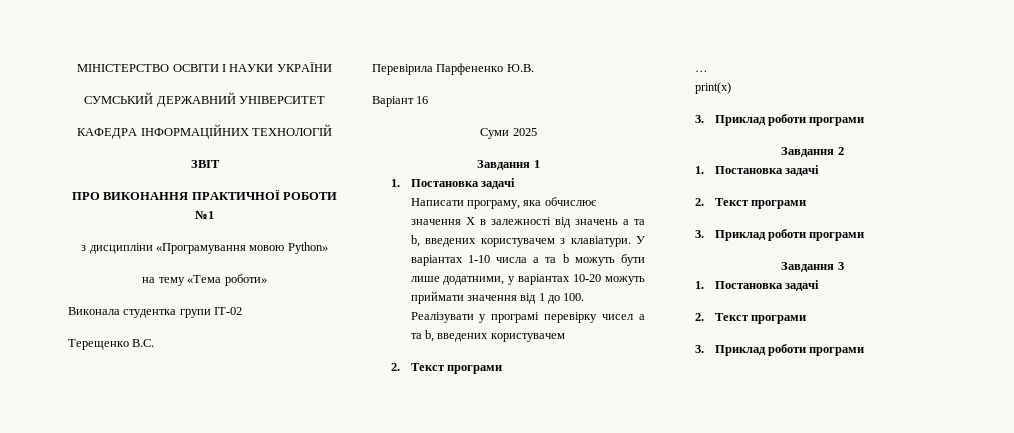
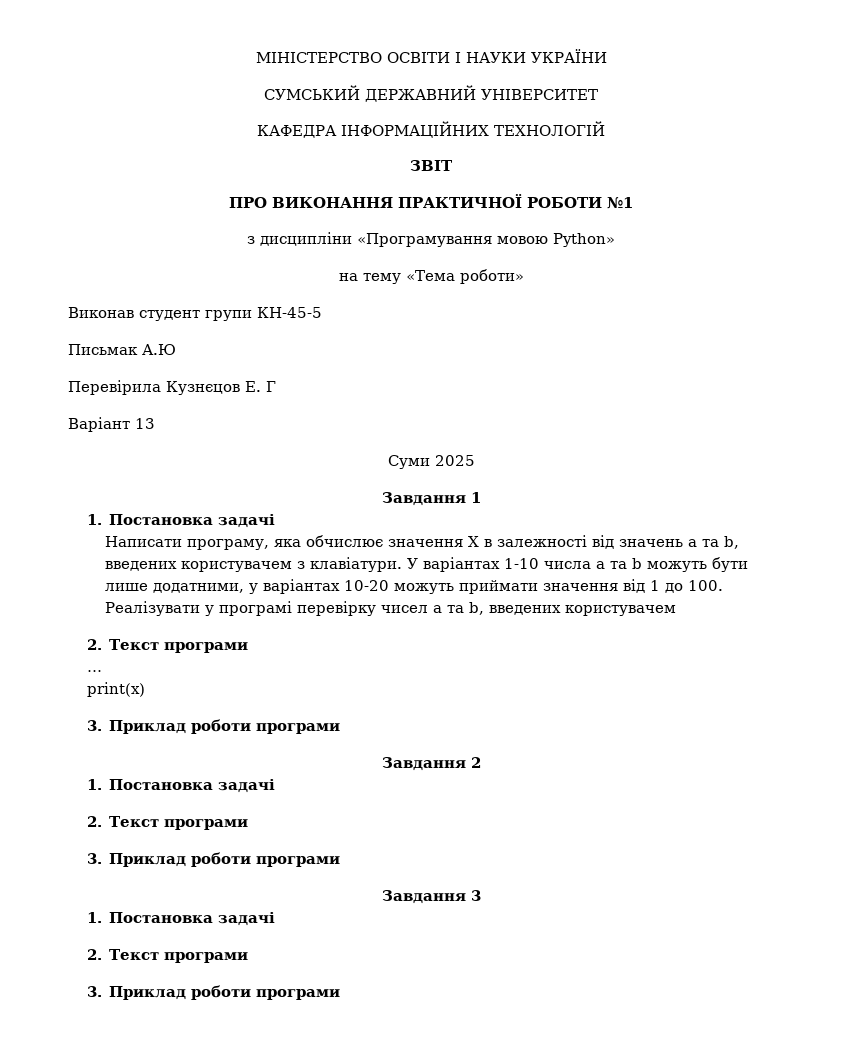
- Виконала студентка групи ІТ-02
- Терещенко В.С.
- Перевірила Парфененко Ю.В.
+ Виконав студент групи КН-45-5
+ Письмак А.Ю
+ Перевірила Кузнєцов Е. Г
- Варіант 16
+ Варіант 13

